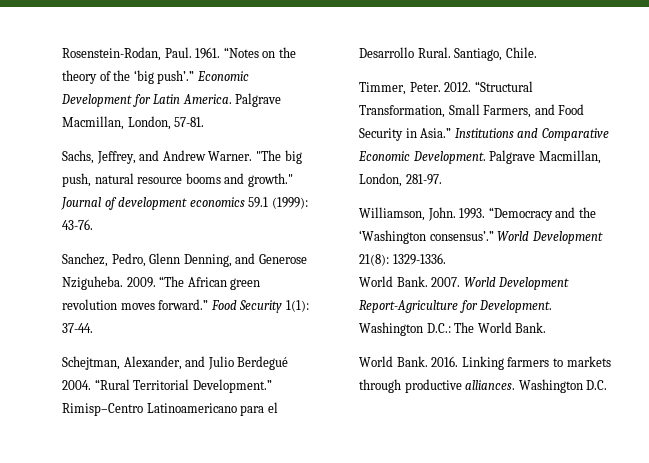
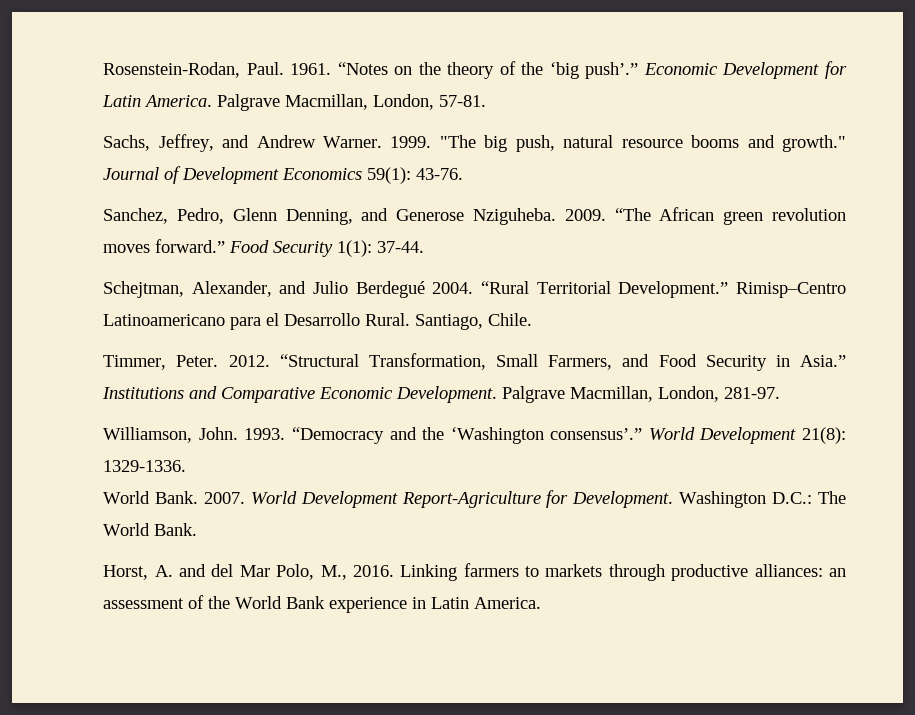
+ 1999.
- Journal of development economics 59.1 (1999): 43-76.
+ Journal of Development Economics 59(1): 43-76.
- World Bank. 2016.
+ Horst, A. and del Mar Polo, M., 2016.
- Linking farmers to markets through productive alliances. Washington D.C.
+ Linking farmers to markets through productive alliances: an assessment of the World Bank experience in Latin America.

